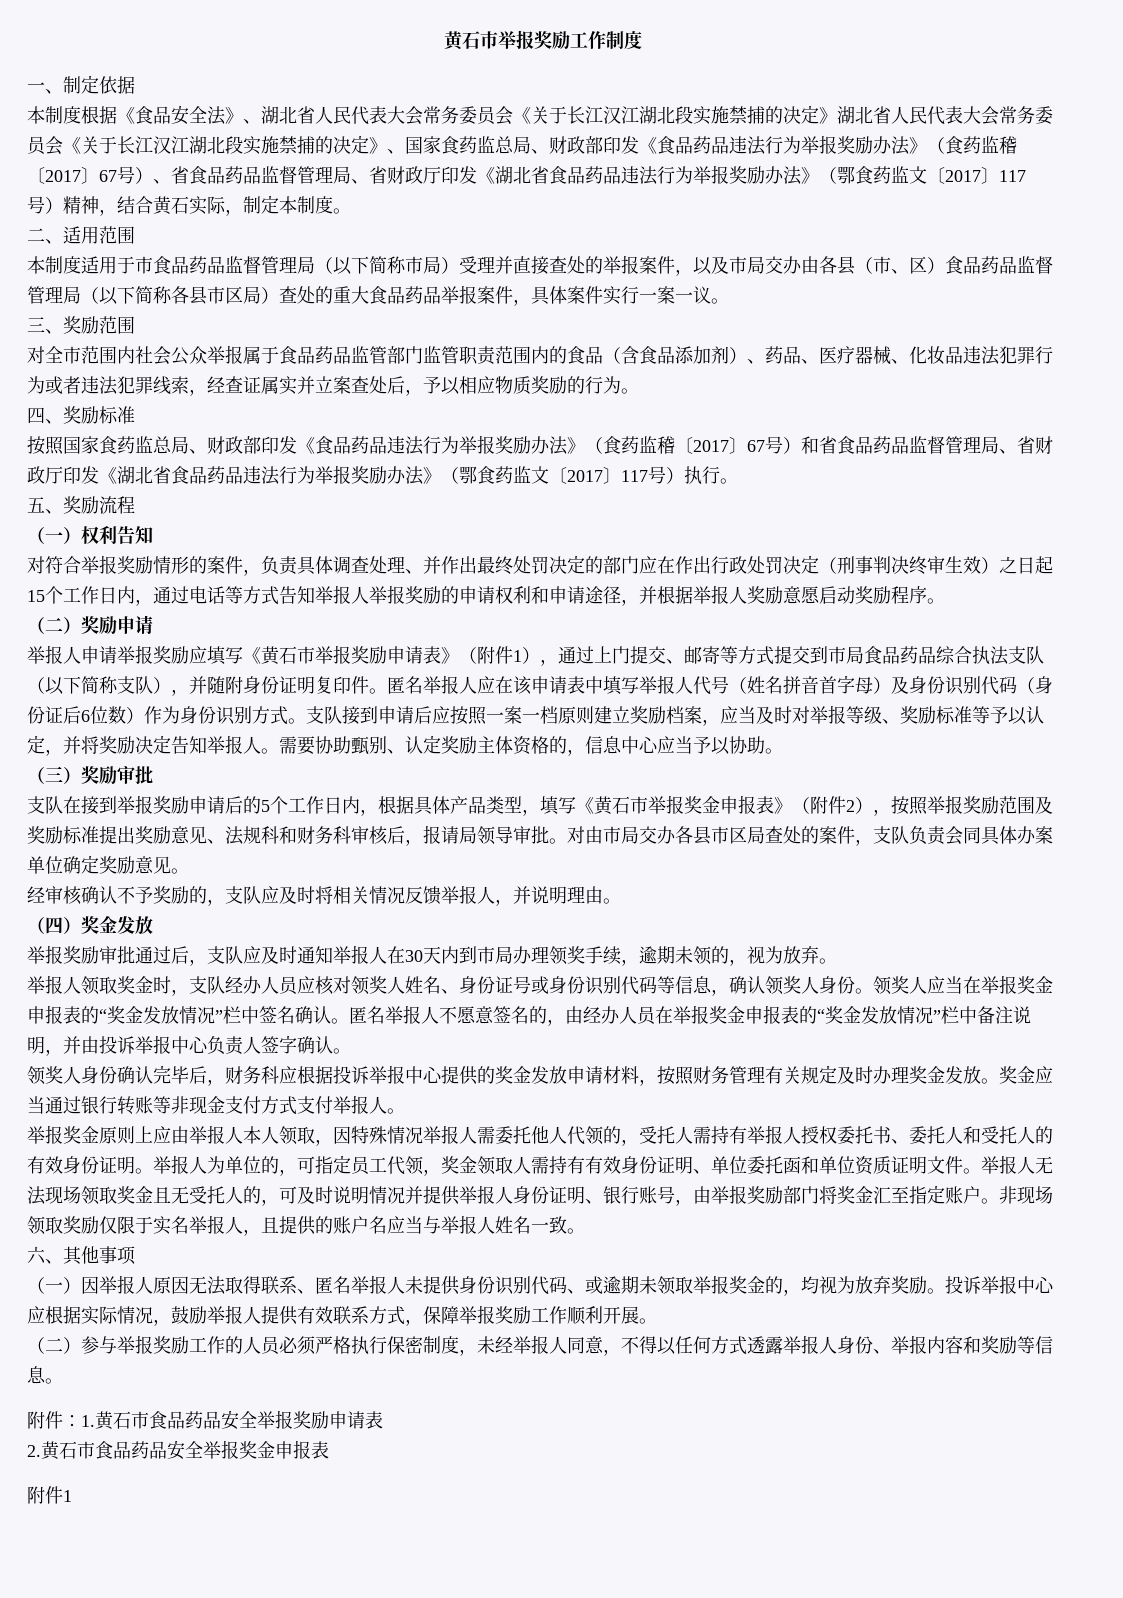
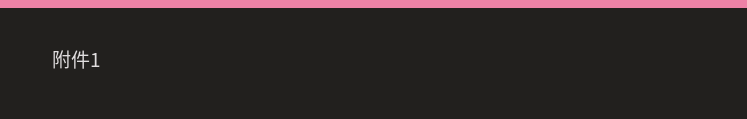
- 黄石市举报奖励工作制度
- 一、制定依据
- 本制度根据《食品安全法》、湖北省人民代表大会常务委员会《关于长江汉江湖北段实施禁捕的决定》湖北省人民代表大会常务委员会《关于长江汉江湖北段实施禁捕的决定》、国家食药监总局、财政部印发《食品药品违法行为举报奖励办法》（食药监稽〔2017〕67号）、省食品药品监督管理局、省财政厅印发《湖北省食品药品违法行为举报奖励办法》（鄂食药监文〔2017〕117号）精神，结合黄石实际，制定本制度。
- 二、适用范围
- 本制度适用于市食品药品监督管理局（以下简称市局）受理并直接查处的举报案件，以及市局交办由各县（市、区）食品药品监督管理局（以下简称各县市区局）查处的重大食品药品举报案件，具体案件实行一案一议。
- 三、奖励范围
- 对全市范围内社会公众举报属于食品药品监管部门监管职责范围内的食品（含食品添加剂）、药品、医疗器械、化妆品违法犯罪行为或者违法犯罪线索，经查证属实并立案查处后，予以相应物质奖励的行为。
- 四、奖励标准
- 按照国家食药监总局、财政部印发《食品药品违法行为举报奖励办法》（食药监稽〔2017〕67号）和省食品药品监督管理局、省财政厅印发《湖北省食品药品违法行为举报奖励办法》（鄂食药监文〔2017〕117号）执行。
- 五、奖励流程
- （一）权利告知
- 对符合举报奖励情形的案件，负责具体调查处理、并作出最终处罚决定的部门应在作出行政处罚决定（刑事判决终审生效）之日起15个工作日内，通过电话等方式告知举报人举报奖励的申请权利和申请途径，并根据举报人奖励意愿启动奖励程序。
- （二）奖励申请
- 举报人申请举报奖励应填写《黄石市举报奖励申请表》（附件1），通过上门提交、邮寄等方式提交到市局食品药品综合执法支队（以下简称支队），并随附身份证明复印件。匿名举报人应在该申请表中填写举报人代号（姓名拼音首字母）及身份识别代码（身份证后6位数）作为身份识别方式。支队接到申请后应按照一案一档原则建立奖励档案，应当及时对举报等级、奖励标准等予以认定，并将奖励决定告知举报人。需要协助甄别、认定奖励主体资格的，信息中心应当予以协助。
- （三）奖励审批
- 支队在接到举报奖励申请后的5个工作日内，根据具体产品类型，填写《黄石市举报奖金申报表》（附件2），按照举报奖励范围及奖励标准提出奖励意见、法规科和财务科审核后，报请局领导审批。对由市局交办各县市区局查处的案件，支队负责会同具体办案单位确定奖励意见。
- 经审核确认不予奖励的，支队应及时将相关情况反馈举报人，并说明理由。
- （四）奖金发放
- 举报奖励审批通过后，支队应及时通知举报人在30天内到市局办理领奖手续，逾期未领的，视为放弃。
- 举报人领取奖金时，支队经办人员应核对领奖人姓名、身份证号或身份识别代码等信息，确认领奖人身份。领奖人应当在举报奖金申报表的“奖金发放情况”栏中签名确认。匿名举报人不愿意签名的，由经办人员在举报奖金申报表的“奖金发放情况”栏中备注说明，并由投诉举报中心负责人签字确认。
- 领奖人身份确认完毕后，财务科应根据投诉举报中心提供的奖金发放申请材料，按照财务管理有关规定及时办理奖金发放。奖金应当通过银行转账等非现金支付方式支付举报人。
- 举报奖金原则上应由举报人本人领取，因特殊情况举报人需委托他人代领的，受托人需持有举报人授权委托书、委托人和受托人的有效身份证明。举报人为单位的，可指定员工代领，奖金领取人需持有有效身份证明、单位委托函和单位资质证明文件。举报人无法现场领取奖金且无受托人的，可及时说明情况并提供举报人身份证明、银行账号，由举报奖励部门将奖金汇至指定账户。非现场领取奖励仅限于实名举报人，且提供的账户名应当与举报人姓名一致。
- 六、其他事项
- （一）因举报人原因无法取得联系、匿名举报人未提供身份识别代码、或逾期未领取举报奖金的，均视为放弃奖励。投诉举报中心应根据实际情况，鼓励举报人提供有效联系方式，保障举报奖励工作顺利开展。
- （二）参与举报奖励工作的人员必须严格执行保密制度，未经举报人同意，不得以任何方式透露举报人身份、举报内容和奖励等信息。
- 附件：1.黄石市食品药品安全举报奖励申请表
- 2.黄石市食品药品安全举报奖金申报表

